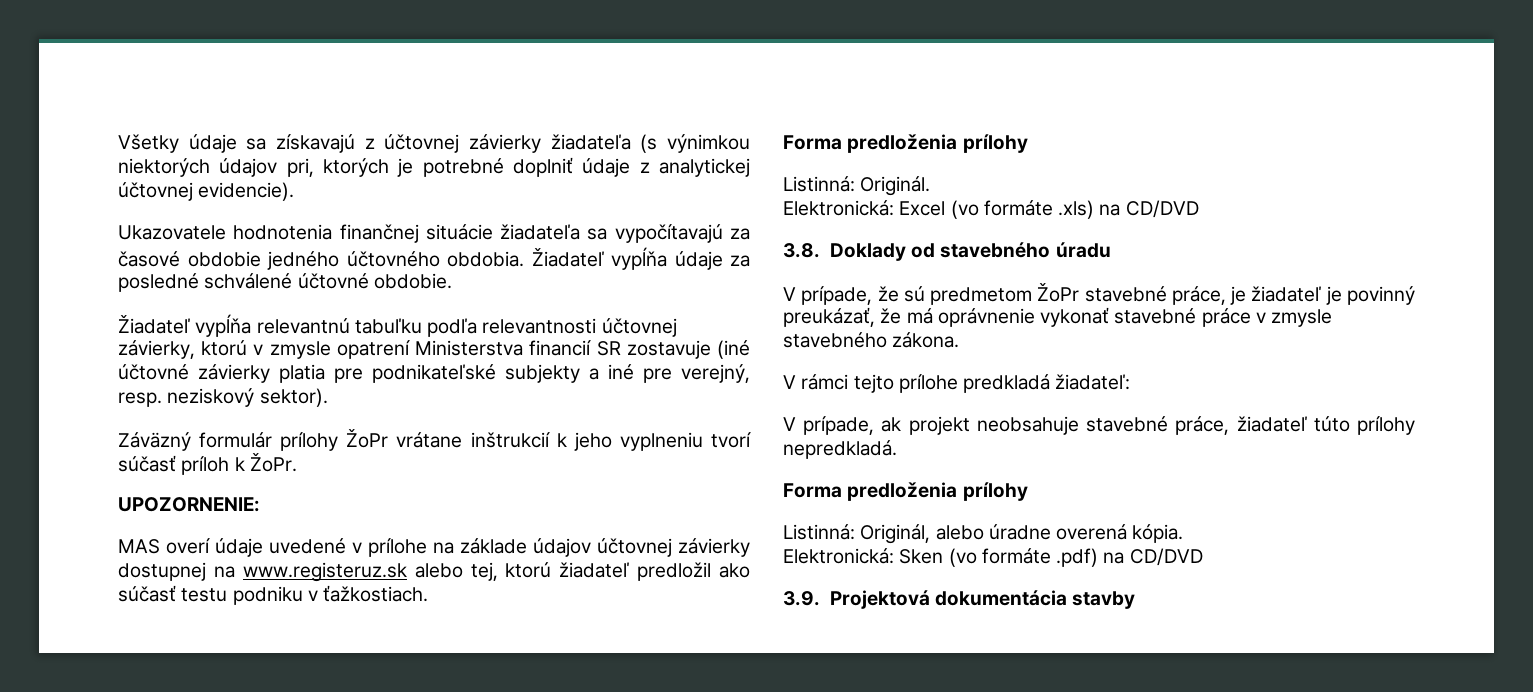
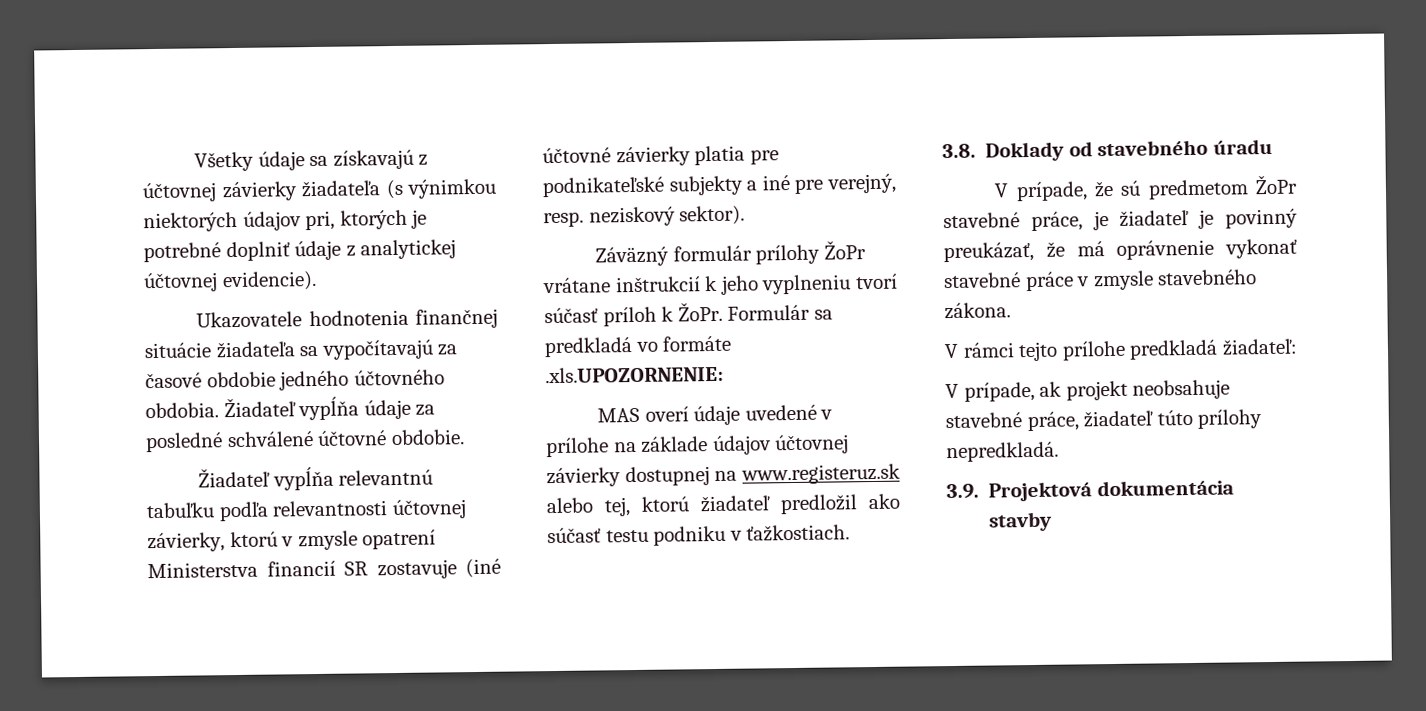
- Záväzný formulár prílohy ŽoPr vrátane inštrukcií k jeho vyplneniu tvorí súčasť príloh k ŽoPr.
- UPOZORNENIE:
+ Záväzný formulár prílohy ŽoPr vrátane inštrukcií k jeho vyplneniu tvorí súčasť príloh k ŽoPr. Formulár sa predkladá vo formáte .xls.UPOZORNENIE:
  MAS overí údaje uvedené v prílohe na základe údajov účtovnej závierky dostupnej na www.registeruz.sk alebo tej, ktorú žiadateľ predložil ako súčasť testu podniku v ťažkostiach.
- Forma predloženia prílohy
- Listinná: Originál.
- Elektronická: Excel (vo formáte .xls) na CD/DVD
  V prípade, ak projekt neobsahuje stavebné práce, žiadateľ túto prílohy nepredkladá.
- Forma predloženia prílohy
- Listinná: Originál, alebo úradne overená kópia.
- Elektronická: Sken (vo formáte .pdf) na CD/DVD

